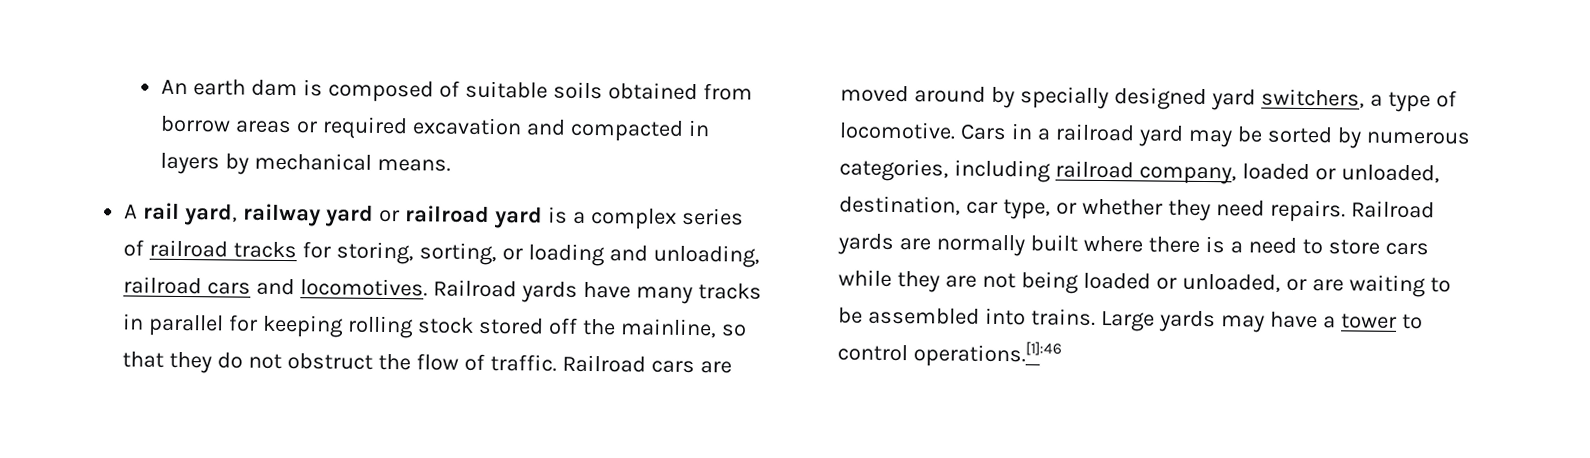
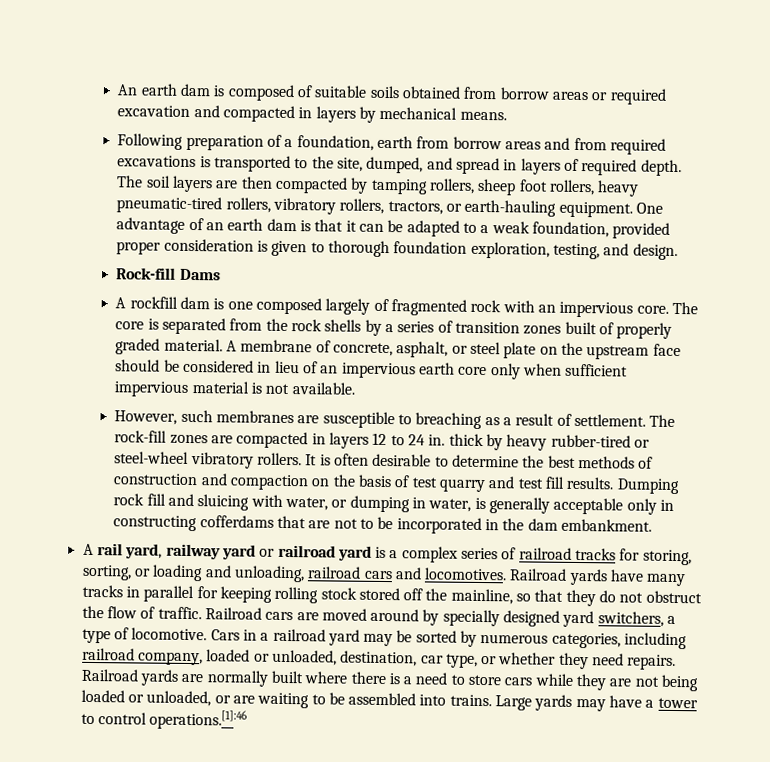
+ Following preparation of a foundation, earth from borrow areas and from required excavations is transported to the site, dumped, and spread in layers of required depth. The soil layers are then compacted by tamping rollers, sheep foot rollers, heavy pneumatic-tired rollers, vibratory rollers, tractors, or earth-hauling equipment. One advantage of an earth dam is that it can be adapted to a weak foundation, provided proper consideration is given to thorough foundation exploration, testing, and design.
+ Rock-fill Dams
+ A rockfill dam is one composed largely of fragmented rock with an impervious core. The core is separated from the rock shells by a series of transition zones built of properly graded material. A membrane of concrete, asphalt, or steel plate on the upstream face should be considered in lieu of an impervious earth core only when sufficient impervious material is not available.
+ However, such membranes are susceptible to breaching as a result of settlement. The rock-fill zones are compacted in layers 12 to 24 in. thick by heavy rubber-tired or steel-wheel vibratory rollers. It is often desirable to determine the best methods of construction and compaction on the basis of test quarry and test fill results. Dumping rock fill and sluicing with water, or dumping in water, is generally acceptable only in constructing cofferdams that are not to be incorporated in the dam embankment.

